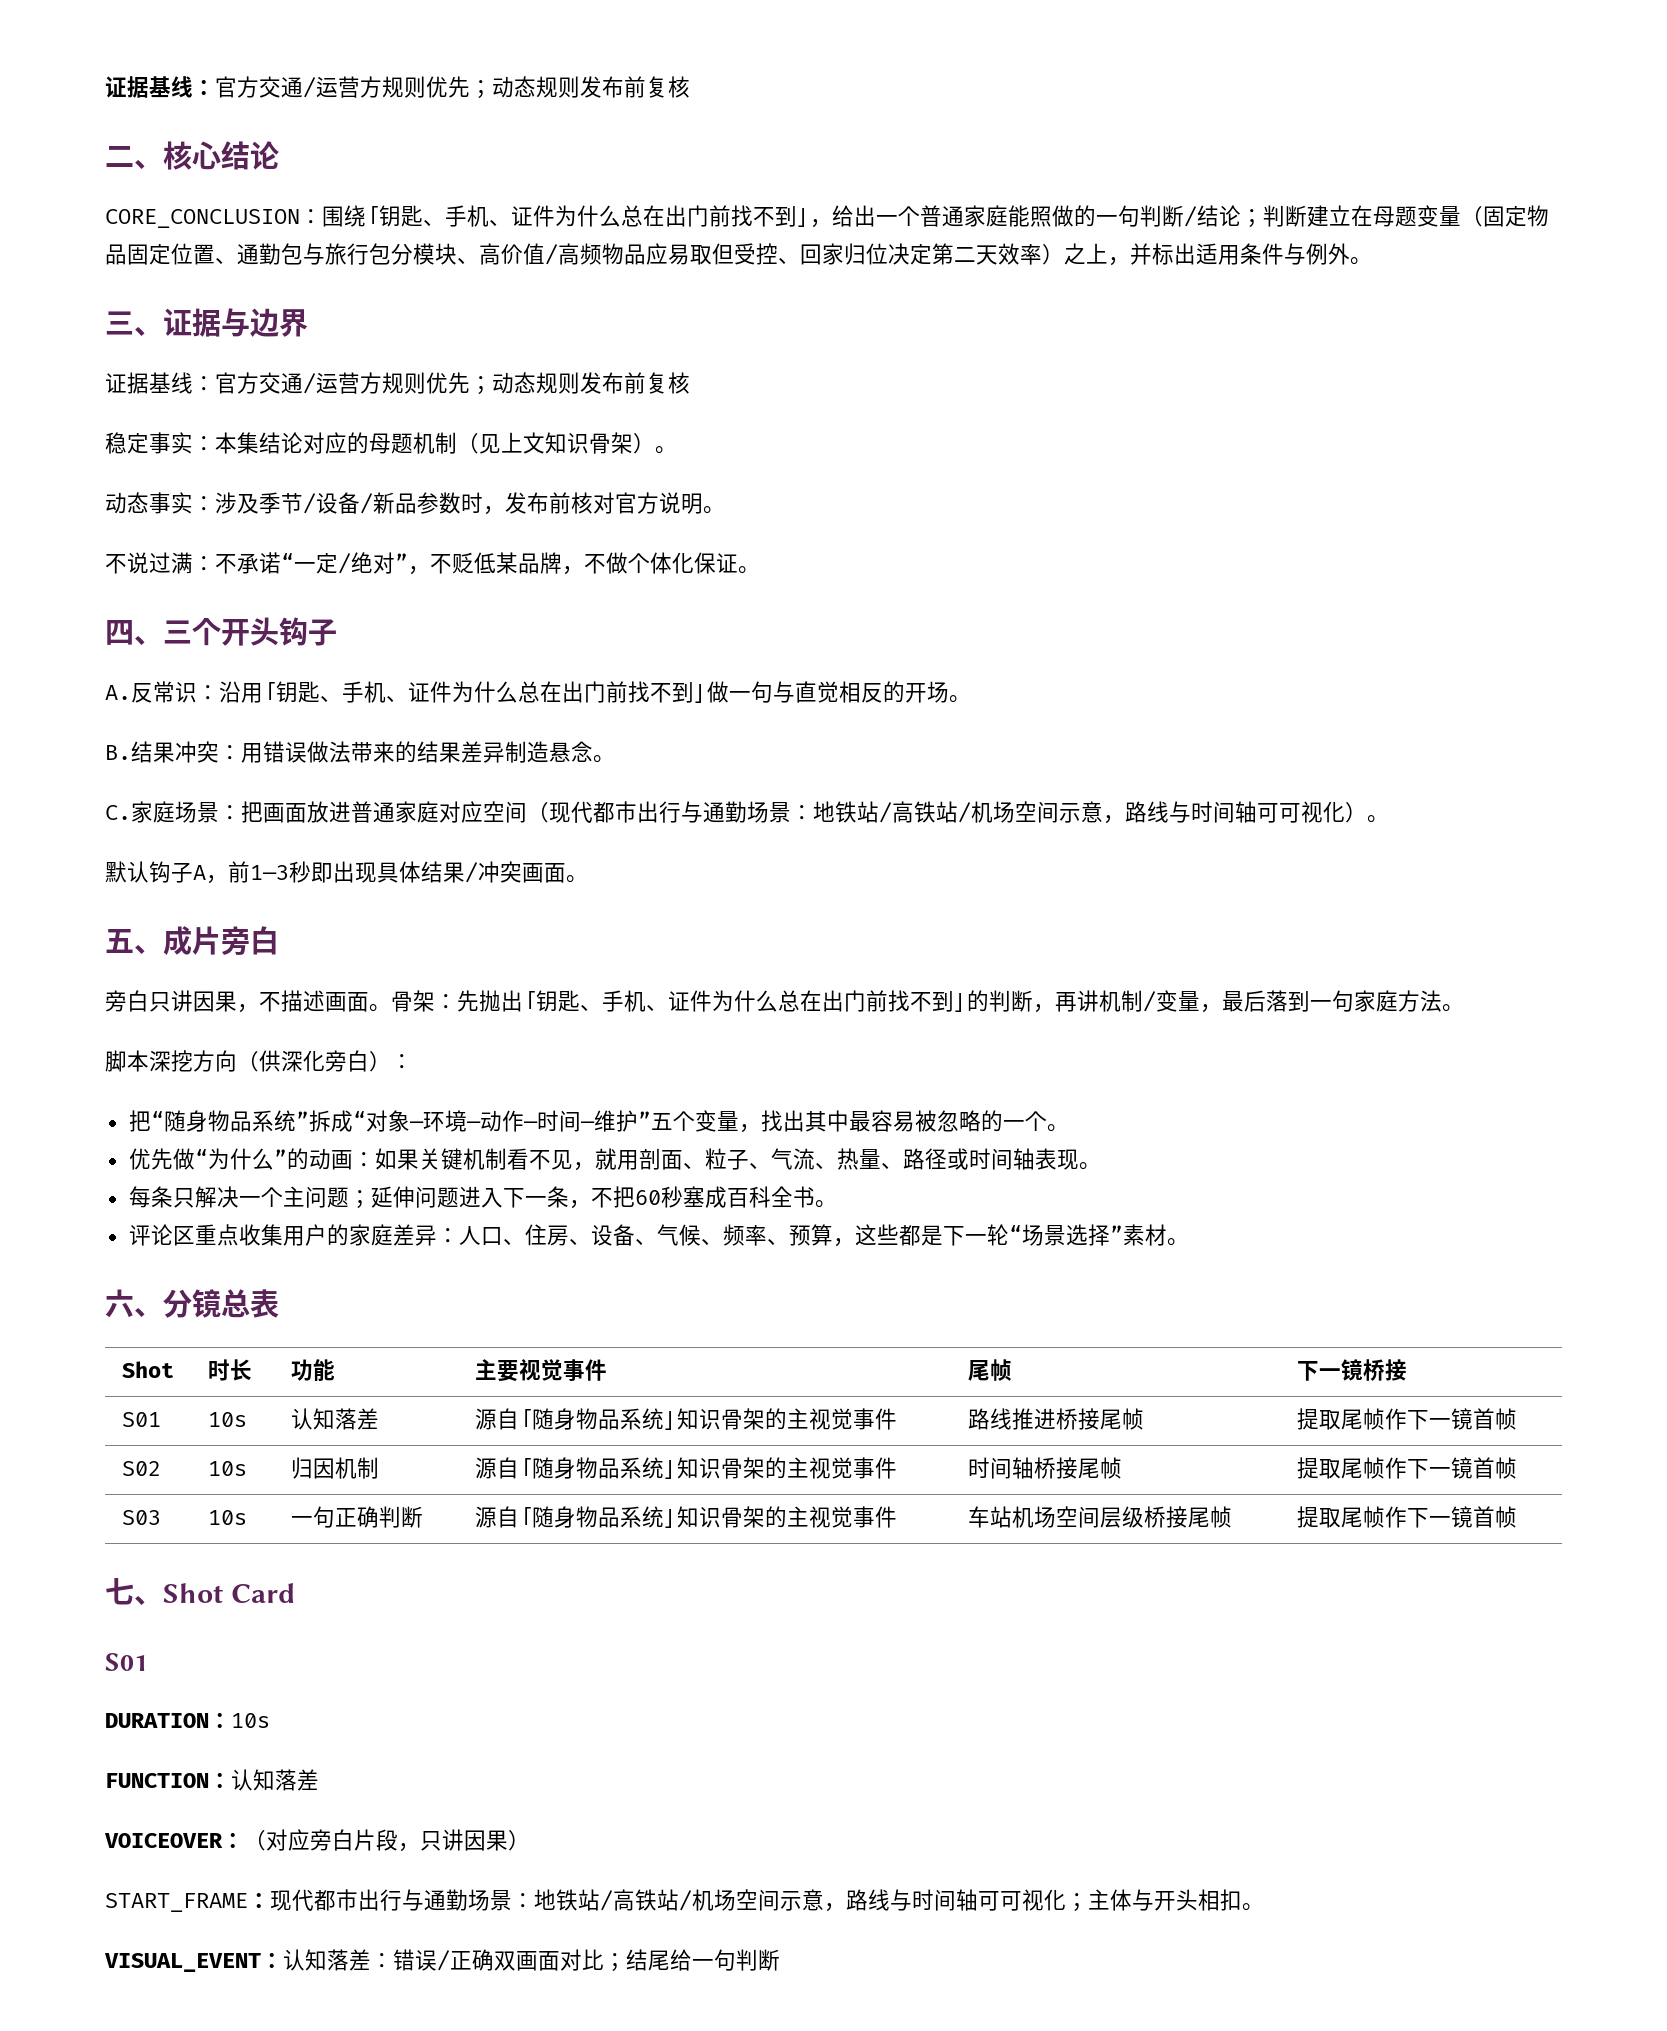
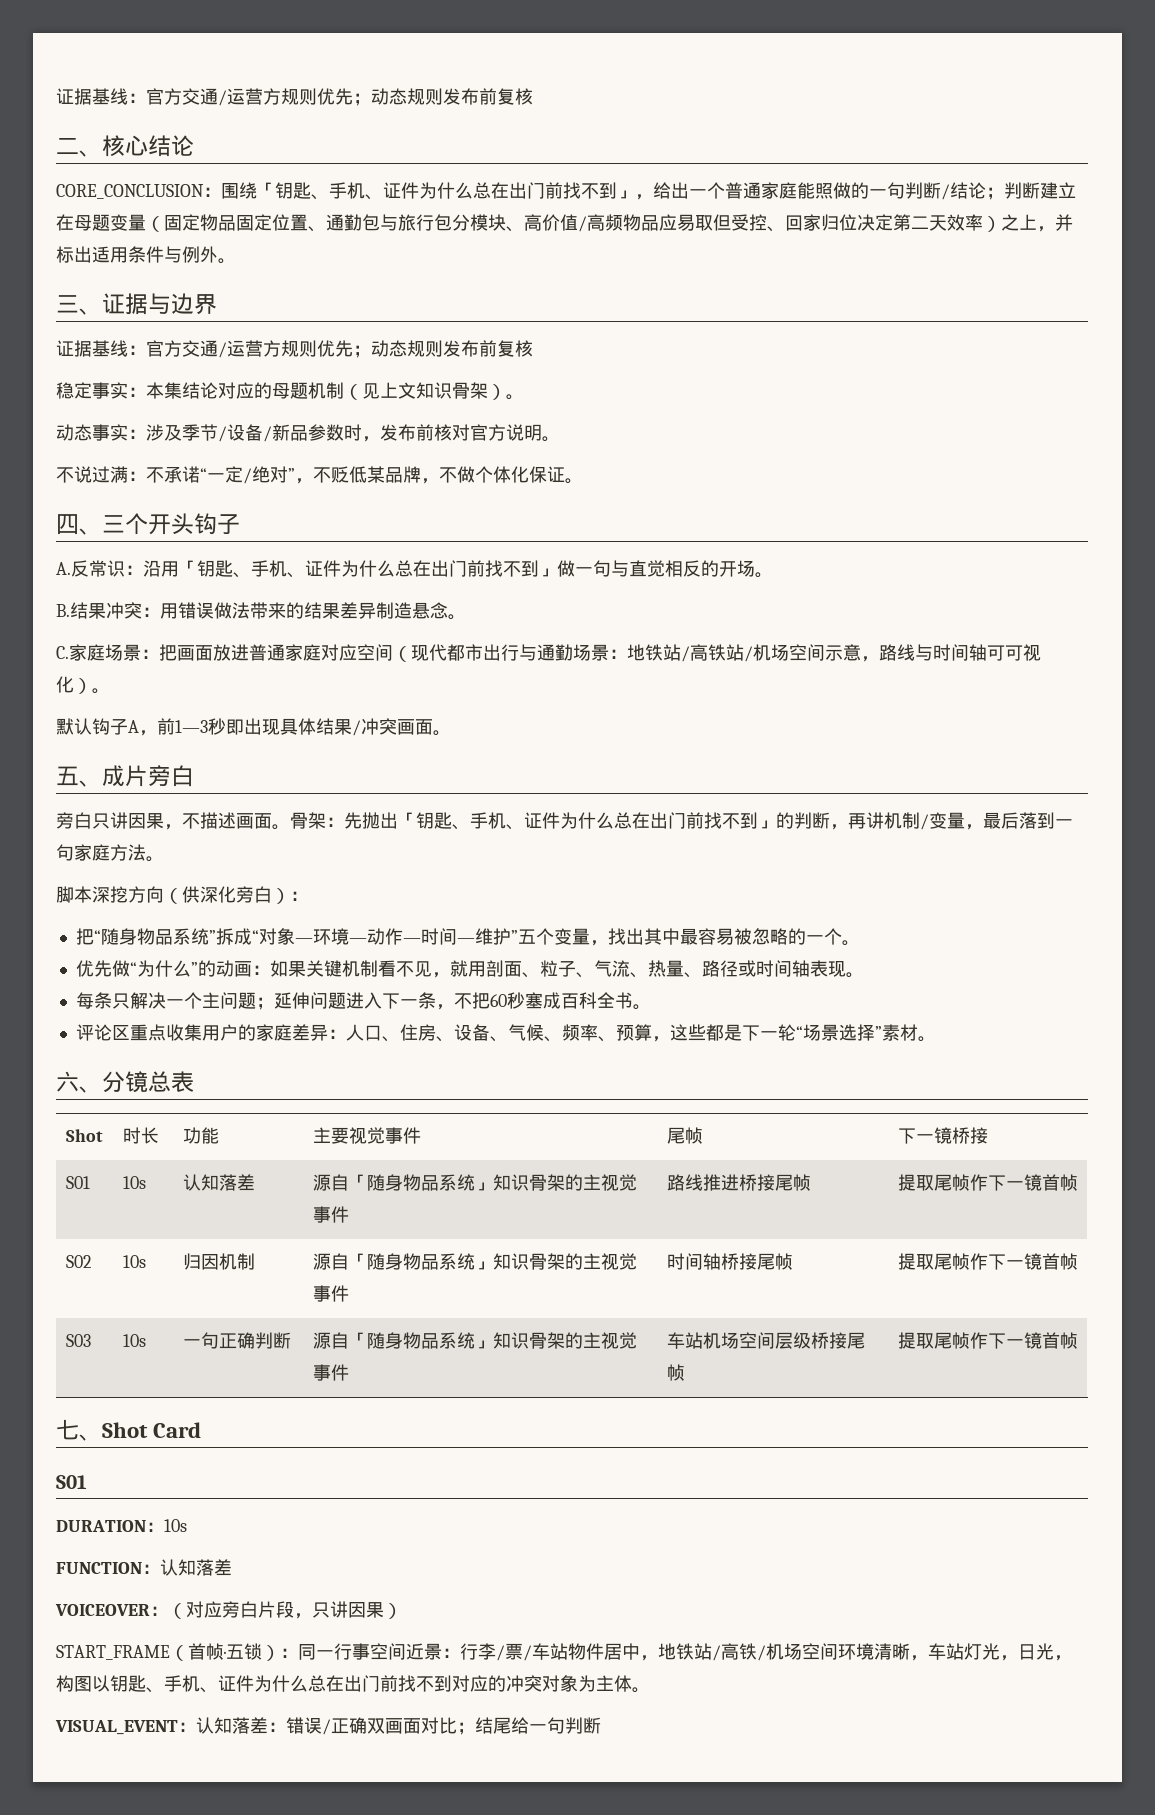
- START_FRAME：现代都市出行与通勤场景：地铁站/高铁站/机场空间示意，路线与时间轴可可视化；主体与开头相扣。
+ START_FRAME（首帧·五锁）：同一行事空间近景：行李/票/车站物件居中，地铁站/高铁/机场空间环境清晰，车站灯光，日光，构图以钥匙、手机、证件为什么总在出门前找不到对应的冲突对象为主体。

